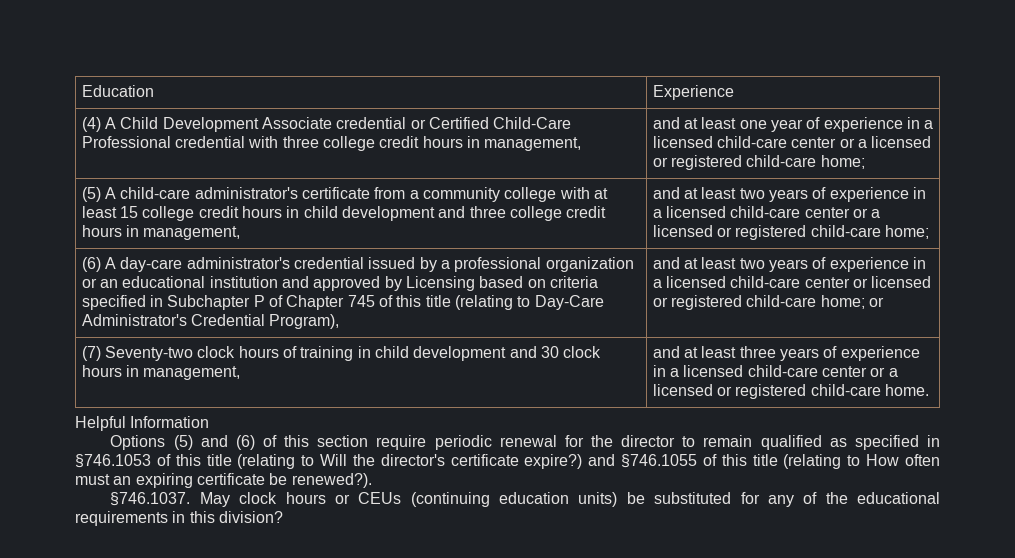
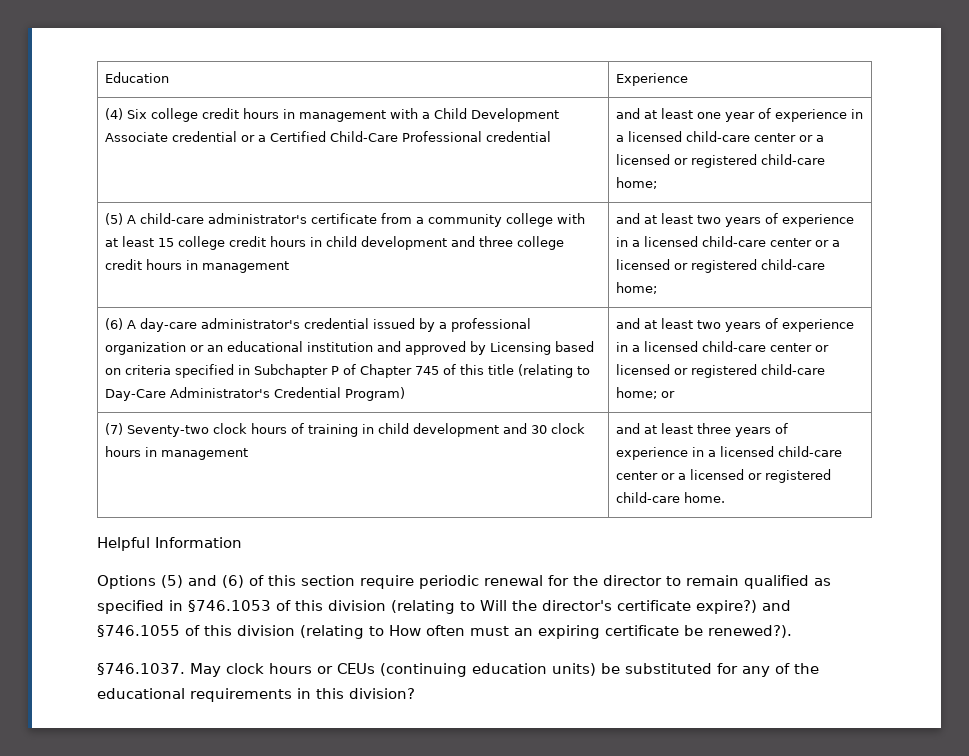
- (4) A Child Development Associate credential or Certified Child-Care Professional credential with three college credit hours in management, | and at least one year of experience in a licensed child-care center or a licensed or registered child-care home;
+ (4) Six college credit hours in management with a Child Development Associate credential or a Certified Child-Care Professional credential | and at least one year of experience in a licensed child-care center or a licensed or registered child-care home;
- (5) A child-care administrator's certificate from a community college with at least 15 college credit hours in child development and three college credit hours in management,
+ (5) A child-care administrator's certificate from a community college with at least 15 college credit hours in child development and three college credit hours in management
- (6) A day-care administrator's credential issued by a professional organization or an educational institution and approved by Licensing based on criteria specified in Subchapter P of Chapter 745 of this title (relating to Day-Care Administrator's Credential Program),
+ (6) A day-care administrator's credential issued by a professional organization or an educational institution and approved by Licensing based on criteria specified in Subchapter P of Chapter 745 of this title (relating to Day-Care Administrator's Credential Program)
- (7) Seventy-two clock hours of training in child development and 30 clock hours in management, | and at least three years of experience in a licensed child-care center or a licensed or registered child-care home.
+ (7) Seventy-two clock hours of training in child development and 30 clock hours in management | and at least three years of experience in a licensed child-care center or a licensed or registered child-care home.
- Options (5) and (6) of this section require periodic renewal for the director to remain qualified as specified in §746.1053 of this title (relating to Will the director's certificate expire?) and §746.1055 of this title (relating to How often must an expiring certificate be renewed?).
+ Options (5) and (6) of this section require periodic renewal for the director to remain qualified as specified in §746.1053 of this division (relating to Will the director's certificate expire?) and §746.1055 of this division (relating to How often must an expiring certificate be renewed?).

